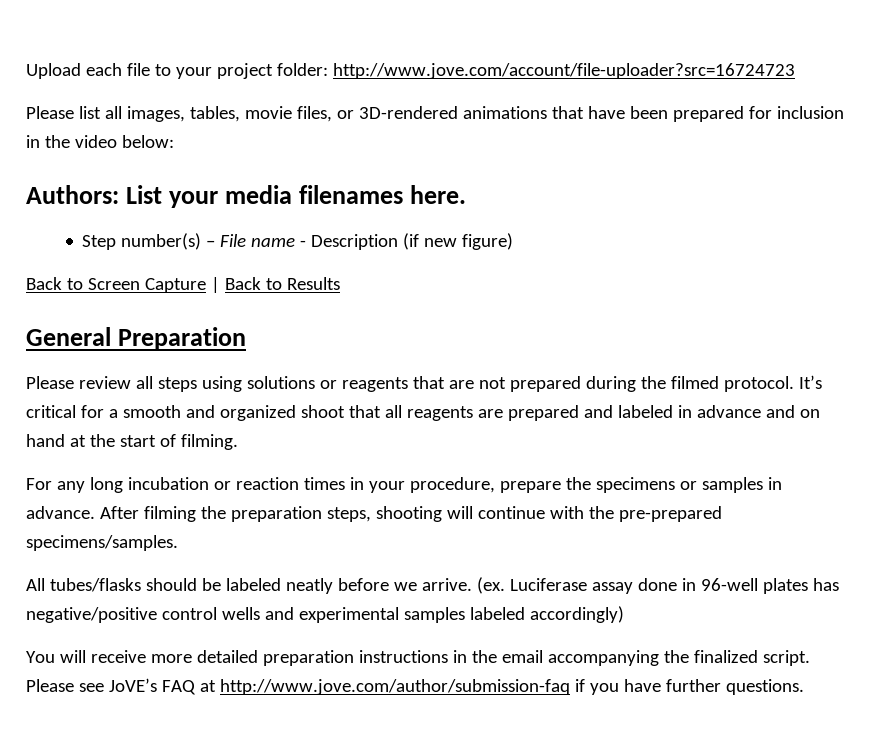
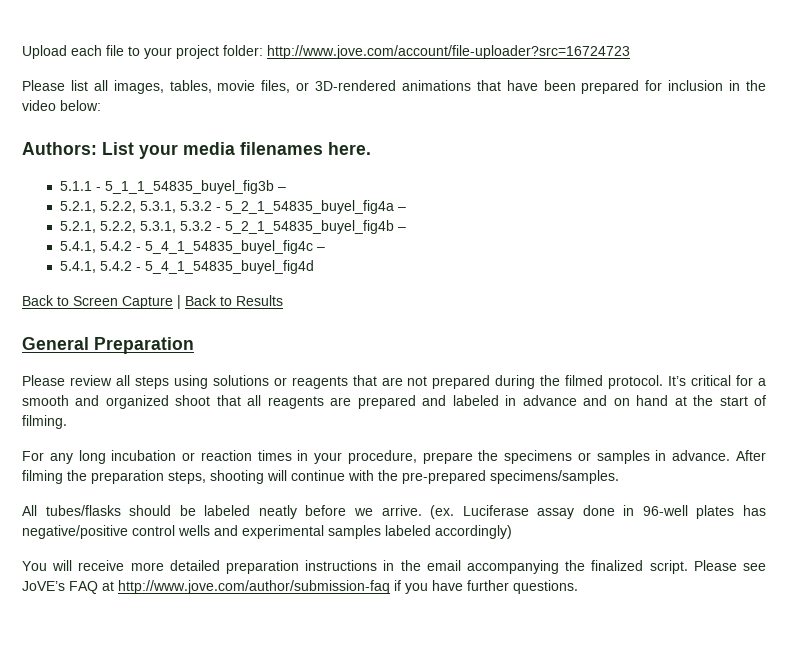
- Step number(s) – File name - Description (if new figure)
+ 5.1.1 - 5_1_1_54835_buyel_fig3b –
+ 5.2.1, 5.2.2, 5.3.1, 5.3.2 - 5_2_1_54835_buyel_fig4a –
+ 5.2.1, 5.2.2, 5.3.1, 5.3.2 - 5_2_1_54835_buyel_fig4b –
+ 5.4.1, 5.4.2 - 5_4_1_54835_buyel_fig4c –
+ 5.4.1, 5.4.2 - 5_4_1_54835_buyel_fig4d

